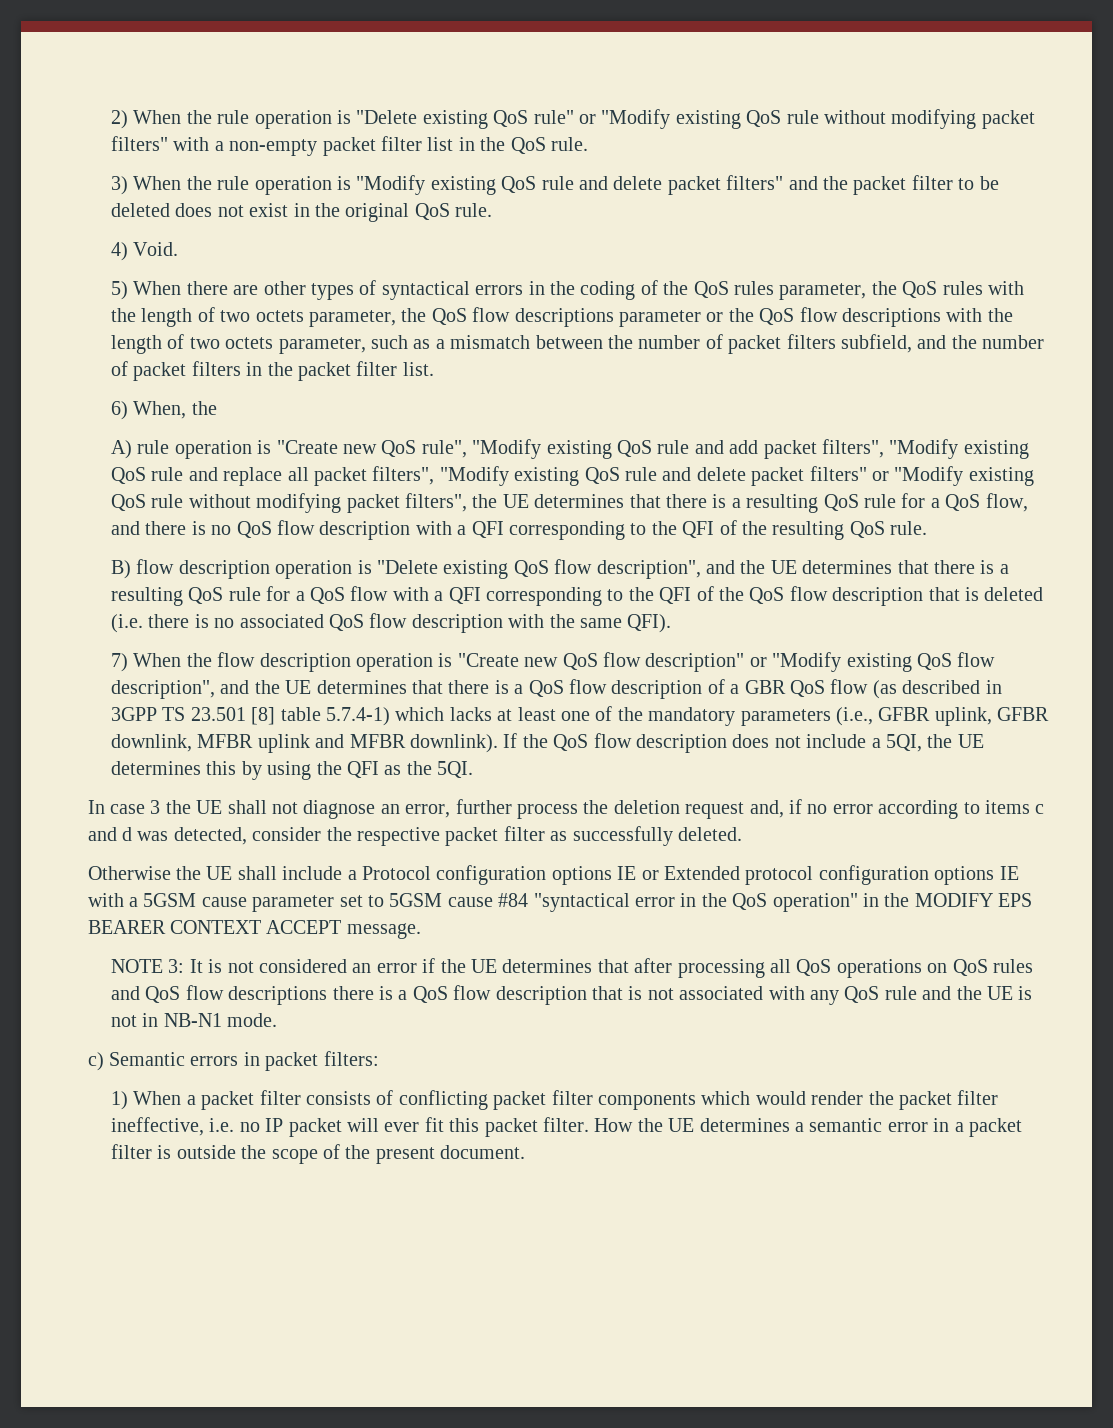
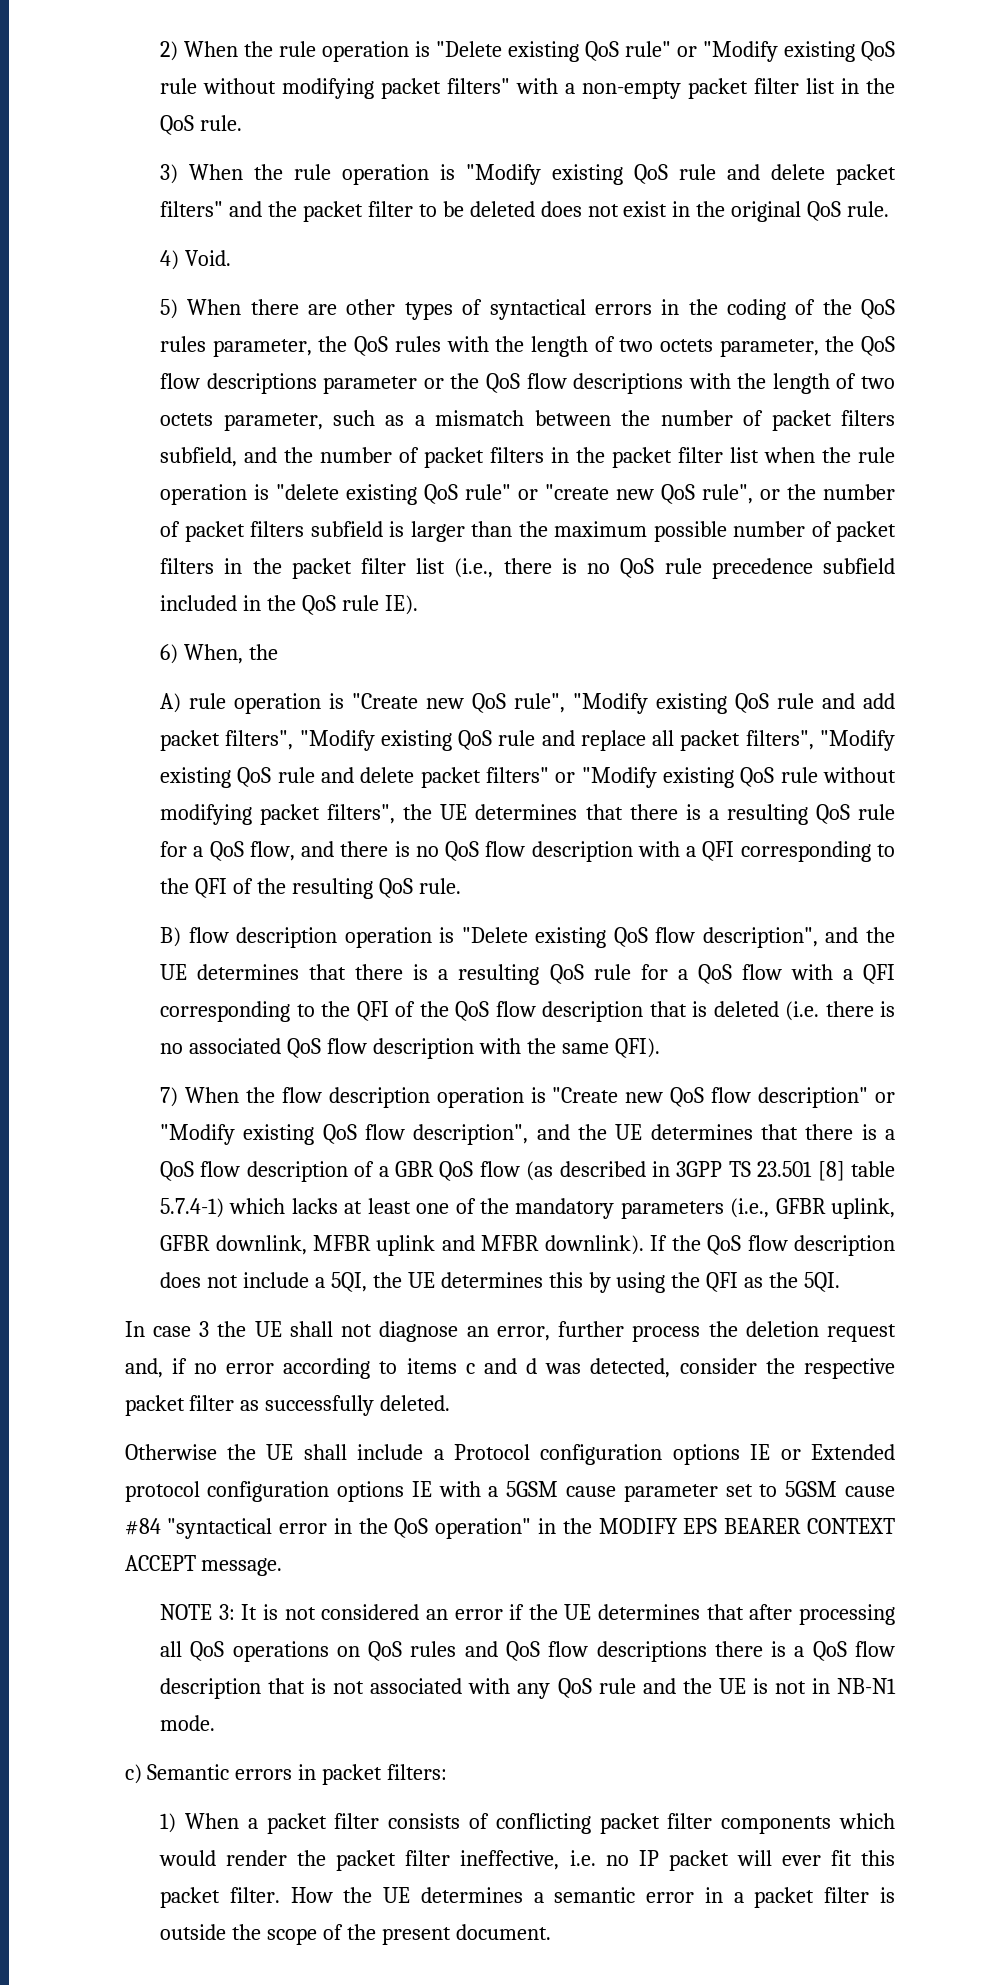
- 5) When there are other types of syntactical errors in the coding of the QoS rules parameter, the QoS rules with the length of two octets parameter, the QoS flow descriptions parameter or the QoS flow descriptions with the length of two octets parameter, such as a mismatch between the number of packet filters subfield, and the number of packet filters in the packet filter list.
+ 5) When there are other types of syntactical errors in the coding of the QoS rules parameter, the QoS rules with the length of two octets parameter, the QoS flow descriptions parameter or the QoS flow descriptions with the length of two octets parameter, such as a mismatch between the number of packet filters subfield, and the number of packet filters in the packet filter list when the rule operation is "delete existing QoS rule" or "create new QoS rule", or the number of packet filters subfield is larger than the maximum possible number of packet filters in the packet filter list (i.e., there is no QoS rule precedence subfield included in the QoS rule IE).

